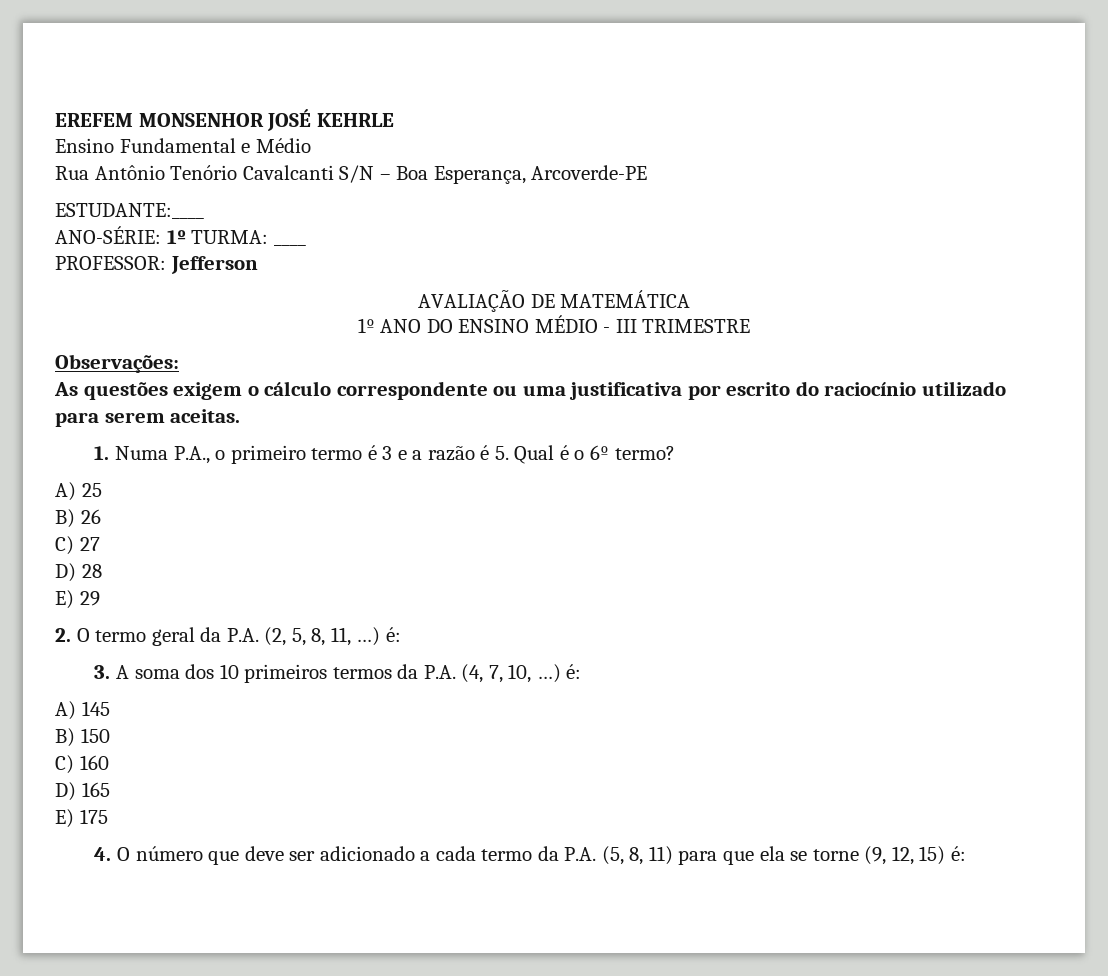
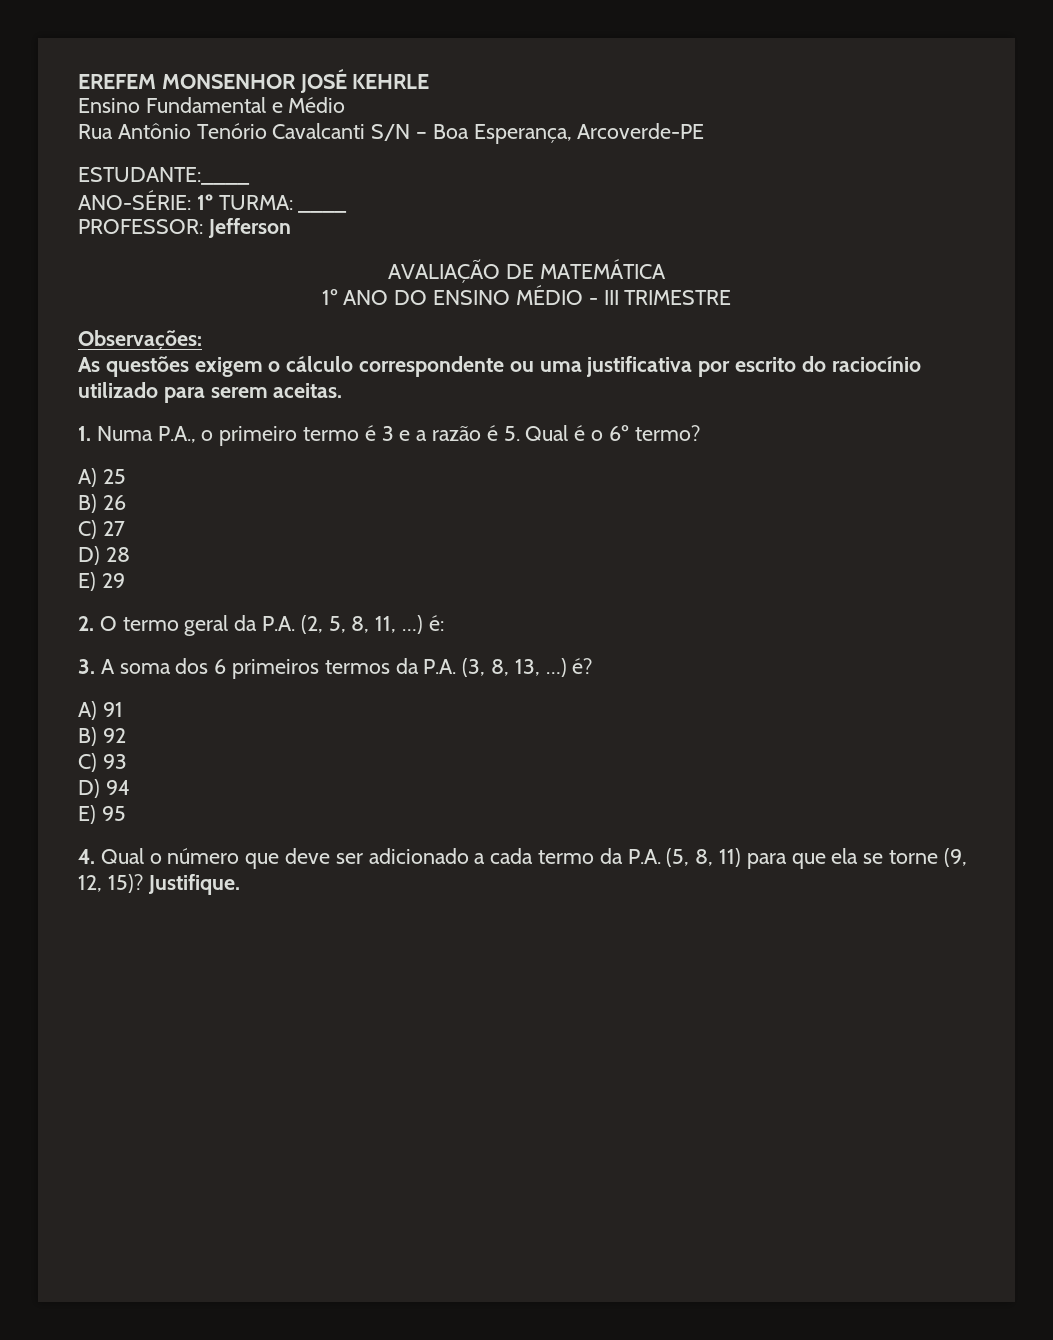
- 3. A soma dos 10 primeiros termos da P.A. (4, 7, 10, …) é:
- A) 145
- B) 150
- C) 160
- D) 165
- E) 175
+ 3. A soma dos 6 primeiros termos da P.A. (3, 8, 13, …) é?
+ A) 91
+ B) 92
+ C) 93
+ D) 94
+ E) 95
- 4. O número que deve ser adicionado a cada termo da P.A. (5, 8, 11) para que ela se torne (9, 12, 15) é:
+ 4. Qual o número que deve ser adicionado a cada termo da P.A. (5, 8, 11) para que ela se torne (9, 12, 15)? Justifique.

